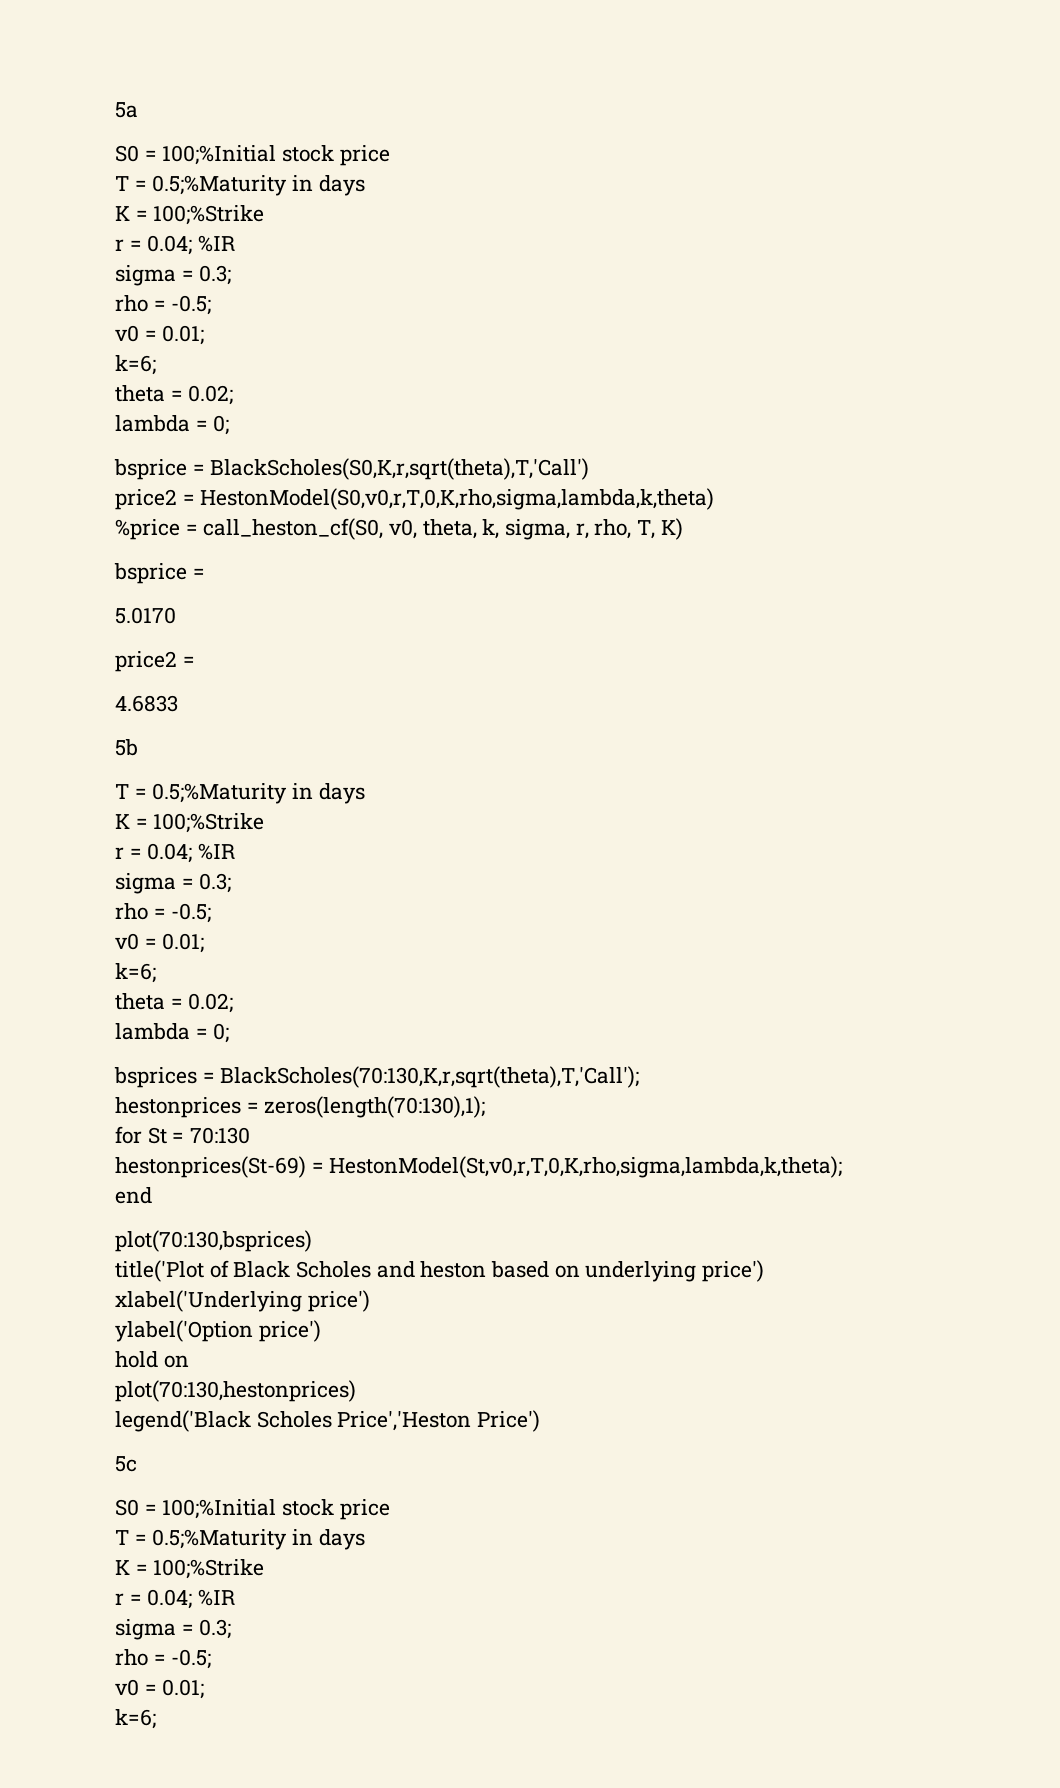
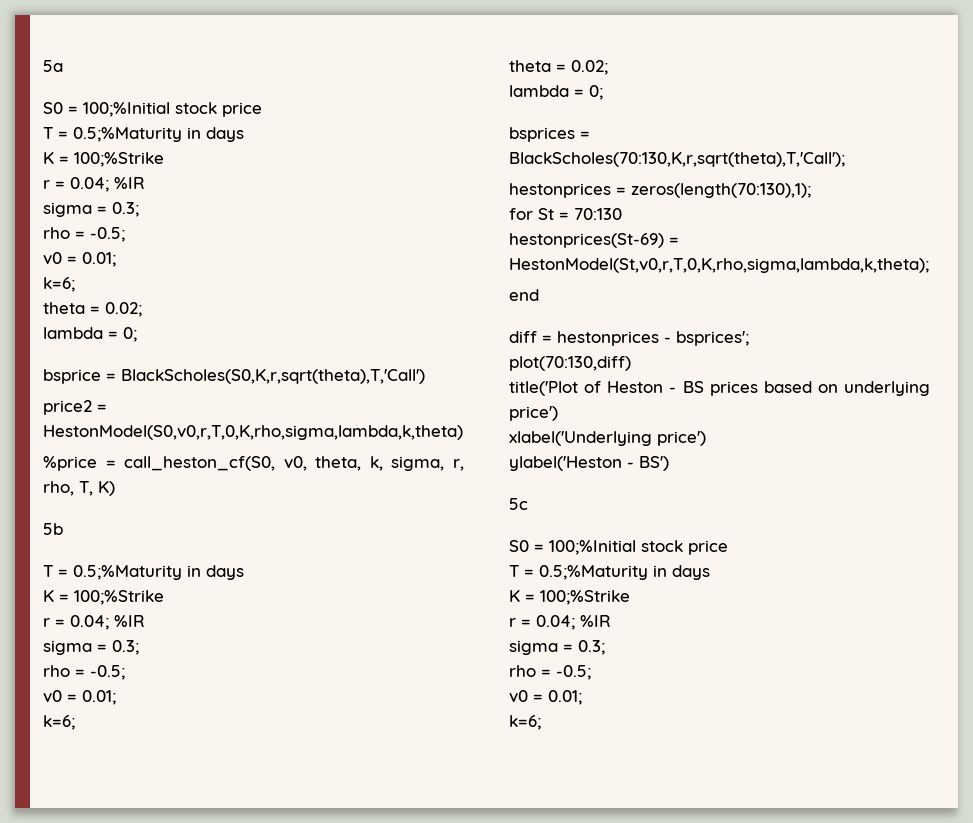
  %price = call_heston_cf(S0, v0, theta, k, sigma, r, rho, T, K)
- bsprice =
- 5.0170
- price2 =
- 4.6833
- plot(70:130,bsprices)
- title('Plot of Black Scholes and heston based on underlying price')
+ diff = hestonprices - bsprices';
+ plot(70:130,diff)
+ title('Plot of Heston - BS prices based on underlying price')
- ylabel('Option price')
- hold on
- plot(70:130,hestonprices)
- legend('Black Scholes Price','Heston Price')
+ ylabel('Heston - BS')

